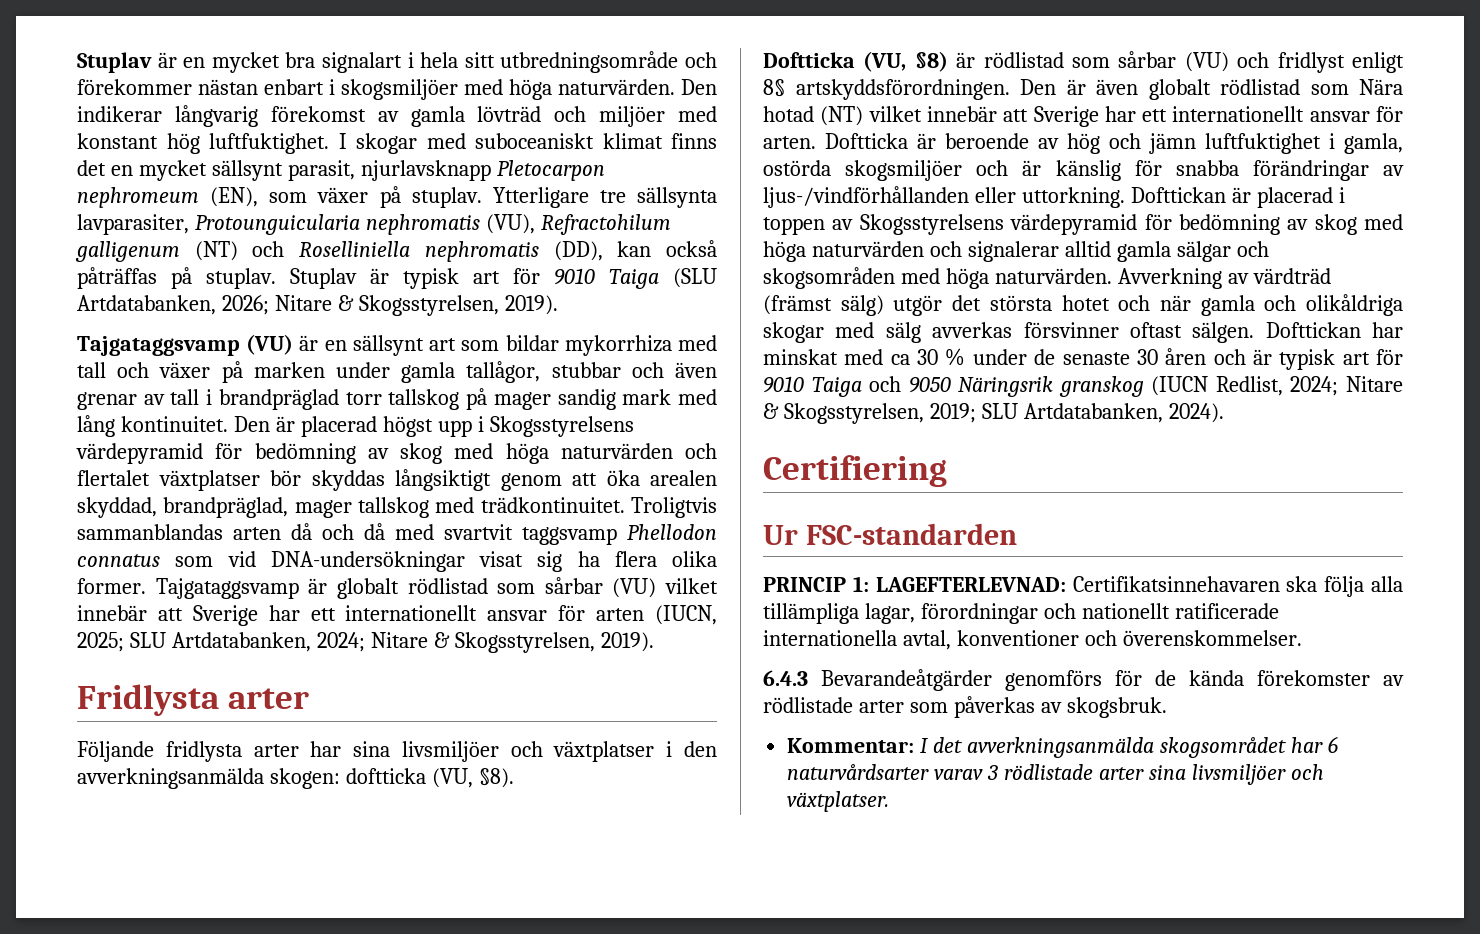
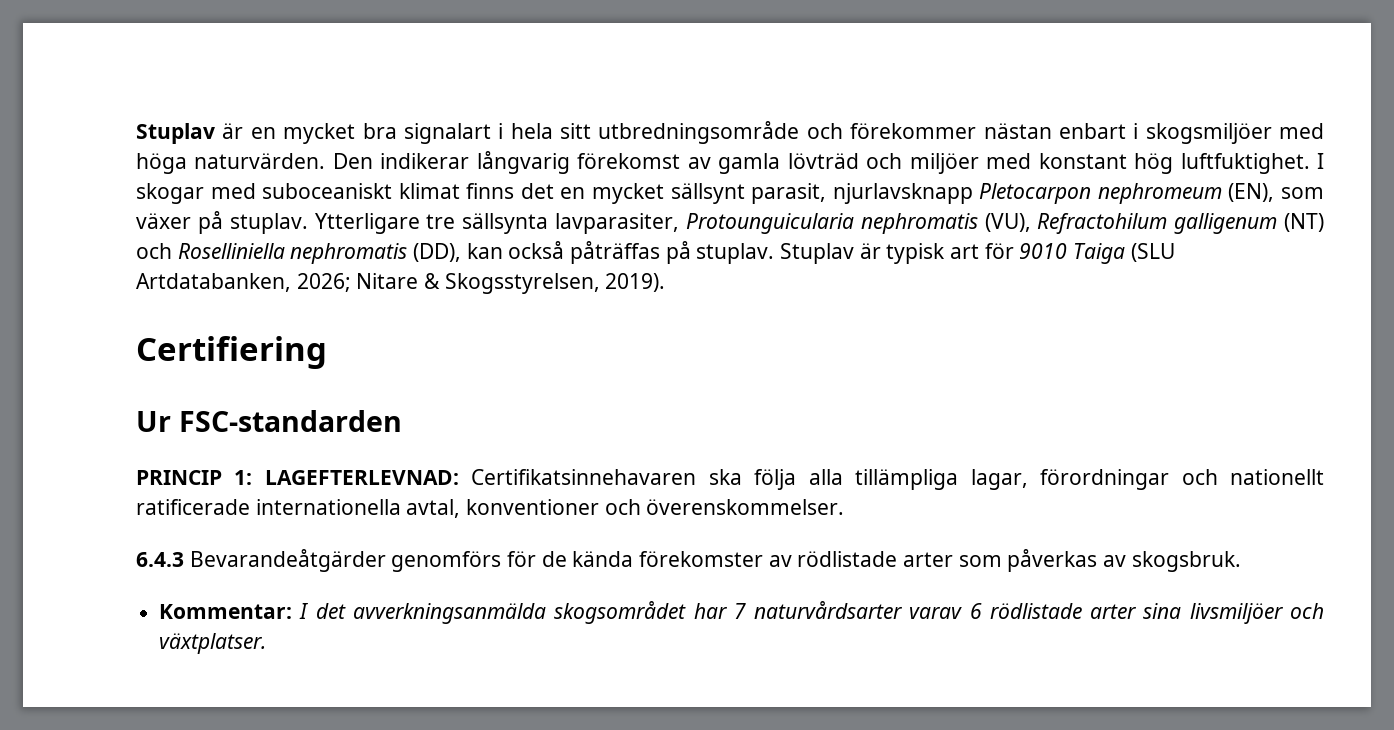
- Tajgataggsvamp (VU) är en sällsynt art som bildar mykorrhiza med tall och växer på marken under gamla tallågor, stubbar och även grenar av tall i brandpräglad torr tallskog på mager sandig mark med lång kontinuitet. Den är placerad högst upp i Skogsstyrelsens värdepyramid för bedömning av skog med höga naturvärden och flertalet växtplatser bör skyddas långsiktigt genom att öka arealen skyddad, brandpräglad, mager tallskog med trädkontinuitet. Troligtvis sammanblandas arten då och då med svartvit taggsvamp Phellodon connatus som vid DNA-undersökningar visat sig ha flera olika former. Tajgataggsvamp är globalt rödlistad som sårbar (VU) vilket innebär att Sverige har ett internationellt ansvar för arten (IUCN, 2025; SLU Artdatabanken, 2024; Nitare & Skogsstyrelsen, 2019).
- Fridlysta arter
- Följande fridlysta arter har sina livsmiljöer och växtplatser i den avverkningsanmälda skogen: doftticka (VU, §8).
- Doftticka (VU, §8) är rödlistad som sårbar (VU) och fridlyst enligt 8§ artskyddsförordningen. Den är även globalt rödlistad som Nära hotad (NT) vilket innebär att Sverige har ett internationellt ansvar för arten. Doftticka är beroende av hög och jämn luftfuktighet i gamla, ostörda skogsmiljöer och är känslig för snabba förändringar av ljus-/vindförhållanden eller uttorkning. Dofttickan är placerad i toppen av Skogsstyrelsens värdepyramid för bedömning av skog med höga naturvärden och signalerar alltid gamla sälgar och skogsområden med höga naturvärden. Avverkning av värdträd (främst sälg) utgör det största hotet och när gamla och olikåldriga skogar med sälg avverkas försvinner oftast sälgen. Dofttickan har minskat med ca 30 % under de senaste 30 åren och är typisk art för 9010 Taiga och 9050 Näringsrik granskog (IUCN Redlist, 2024; Nitare & Skogsstyrelsen, 2019; SLU Artdatabanken, 2024).
- Kommentar: I det avverkningsanmälda skogsområdet har 6 naturvårdsarter varav 3 rödlistade arter sina livsmiljöer och växtplatser.
+ Kommentar: I det avverkningsanmälda skogsområdet har 7 naturvårdsarter varav 6 rödlistade arter sina livsmiljöer och växtplatser.

